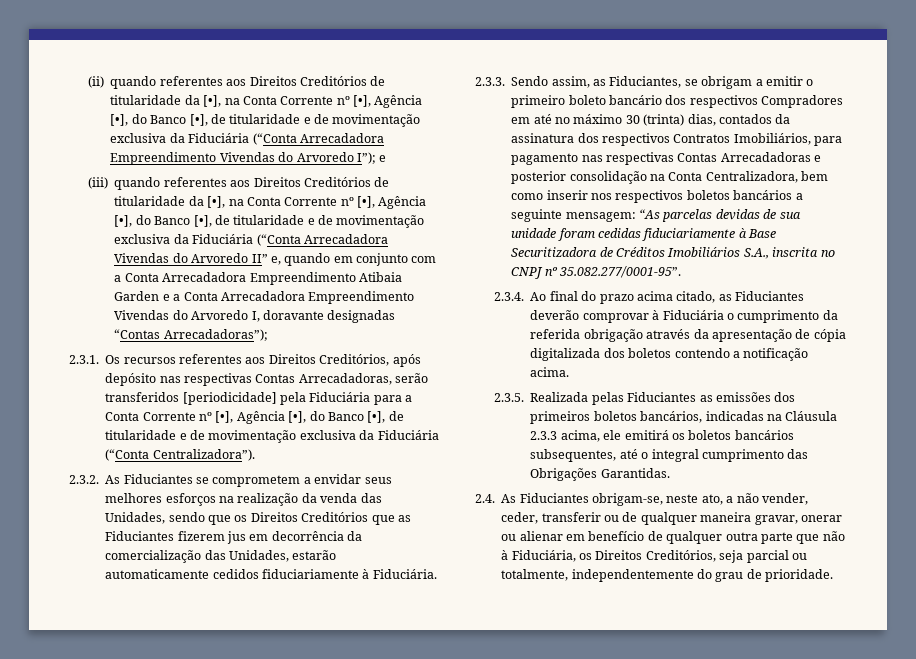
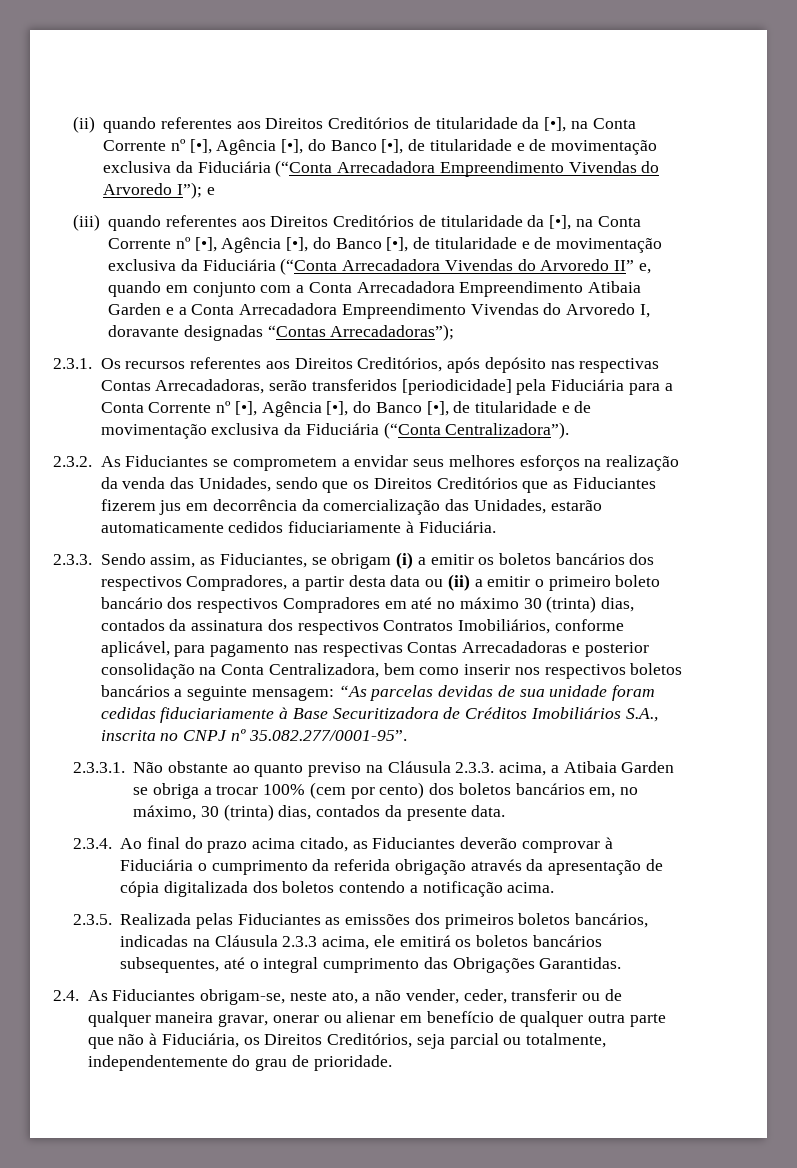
- 2.3.3. Sendo assim, as Fiduciantes, se obrigam a emitir o primeiro boleto bancário dos respectivos Compradores em até no máximo 30 (trinta) dias, contados da assinatura dos respectivos Contratos Imobiliários, para pagamento nas respectivas Contas Arrecadadoras e posterior consolidação na Conta Centralizadora, bem como inserir nos respectivos boletos bancários a seguinte mensagem:
+ 2.3.3. Sendo assim, as Fiduciantes, se obrigam (i) a emitir os boletos bancários dos respectivos Compradores, a partir desta data ou (ii) a emitir o primeiro boleto bancário dos respectivos Compradores em até no máximo 30 (trinta) dias, contados da assinatura dos respectivos Contratos Imobiliários, conforme aplicável, para pagamento nas respectivas Contas Arrecadadoras e posterior consolidação na Conta Centralizadora, bem como inserir nos respectivos boletos bancários a seguinte mensagem:
+ 2.3.3.1. Não obstante ao quanto previso na Cláusula 2.3.3. acima, a Atibaia Garden se obriga a trocar 100% (cem por cento) dos boletos bancários em, no máximo, 30 (trinta) dias, contados da presente data.

